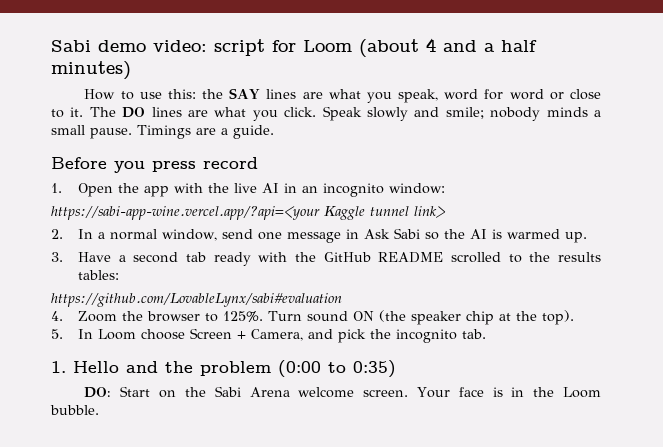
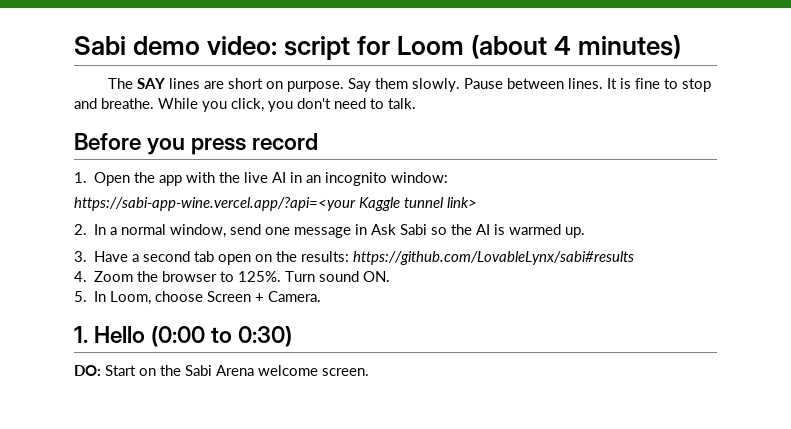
- Sabi demo video: script for Loom (about 4 and a half minutes)
- How to use this: the SAY lines are what you speak, word for word or close to it. The DO lines are what you click. Speak slowly and smile; nobody minds a small pause. Timings are a guide.
+ Sabi demo video: script for Loom (about 4 minutes)
+ The SAY lines are short on purpose. Say them slowly. Pause between lines. It is fine to stop and breathe. While you click, you don't need to talk.
- 3. Have a second tab ready with the GitHub README scrolled to the results tables:
- https://github.com/LovableLynx/sabi#evaluation
+ 3. Have a second tab open on the results: https://github.com/LovableLynx/sabi#results
- Turn sound ON (the speaker chip at the top).
+ Turn sound ON.
- 5. In Loom choose Screen + Camera, and pick the incognito tab.
+ 5. In Loom, choose Screen + Camera.
- 1. Hello and the problem (0:00 to 0:35)
+ 1. Hello (0:00 to 0:30)
- Your face is in the Loom bubble.

